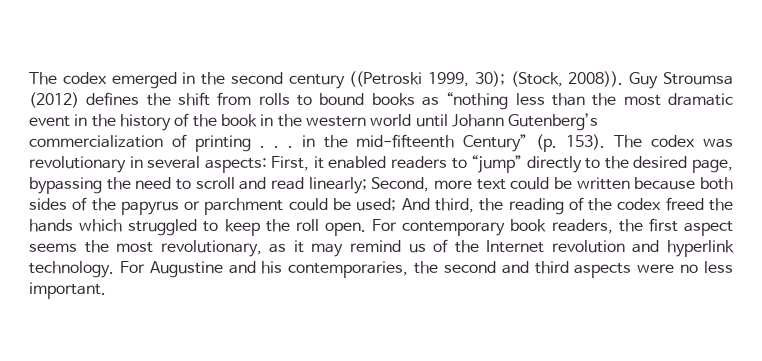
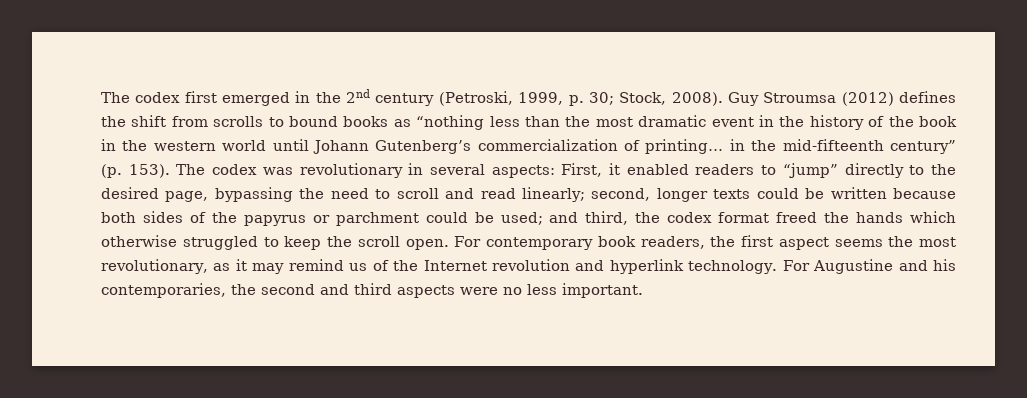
- The codex emerged in the second century ((Petroski 1999, 30); (Stock, 2008)).
+ The codex first emerged in the 2nd century (Petroski, 1999, p. 30; Stock, 2008).
- Guy Stroumsa (2012) defines the shift from rolls to bound books as “nothing less than the most dramatic event in the history of the book in the western world until Johann Gutenberg’s commercialization of printing . . . in the mid-fifteenth Century” (p. 153).
+ Guy Stroumsa (2012) defines the shift from scrolls to bound books as “nothing less than the most dramatic event in the history of the book in the western world until Johann Gutenberg’s commercialization of printing… in the mid-fifteenth century” (p. 153).
- The codex was revolutionary in several aspects: First, it enabled readers to “jump” directly to the desired page, bypassing the need to scroll and read linearly; Second, more text could be written because both sides of the papyrus or parchment could be used; And third, the reading of the codex freed the hands which struggled to keep the roll open.
+ The codex was revolutionary in several aspects: First, it enabled readers to “jump” directly to the desired page, bypassing the need to scroll and read linearly; second, longer texts could be written because both sides of the papyrus or parchment could be used; and third, the codex format freed the hands which otherwise struggled to keep the scroll open.

